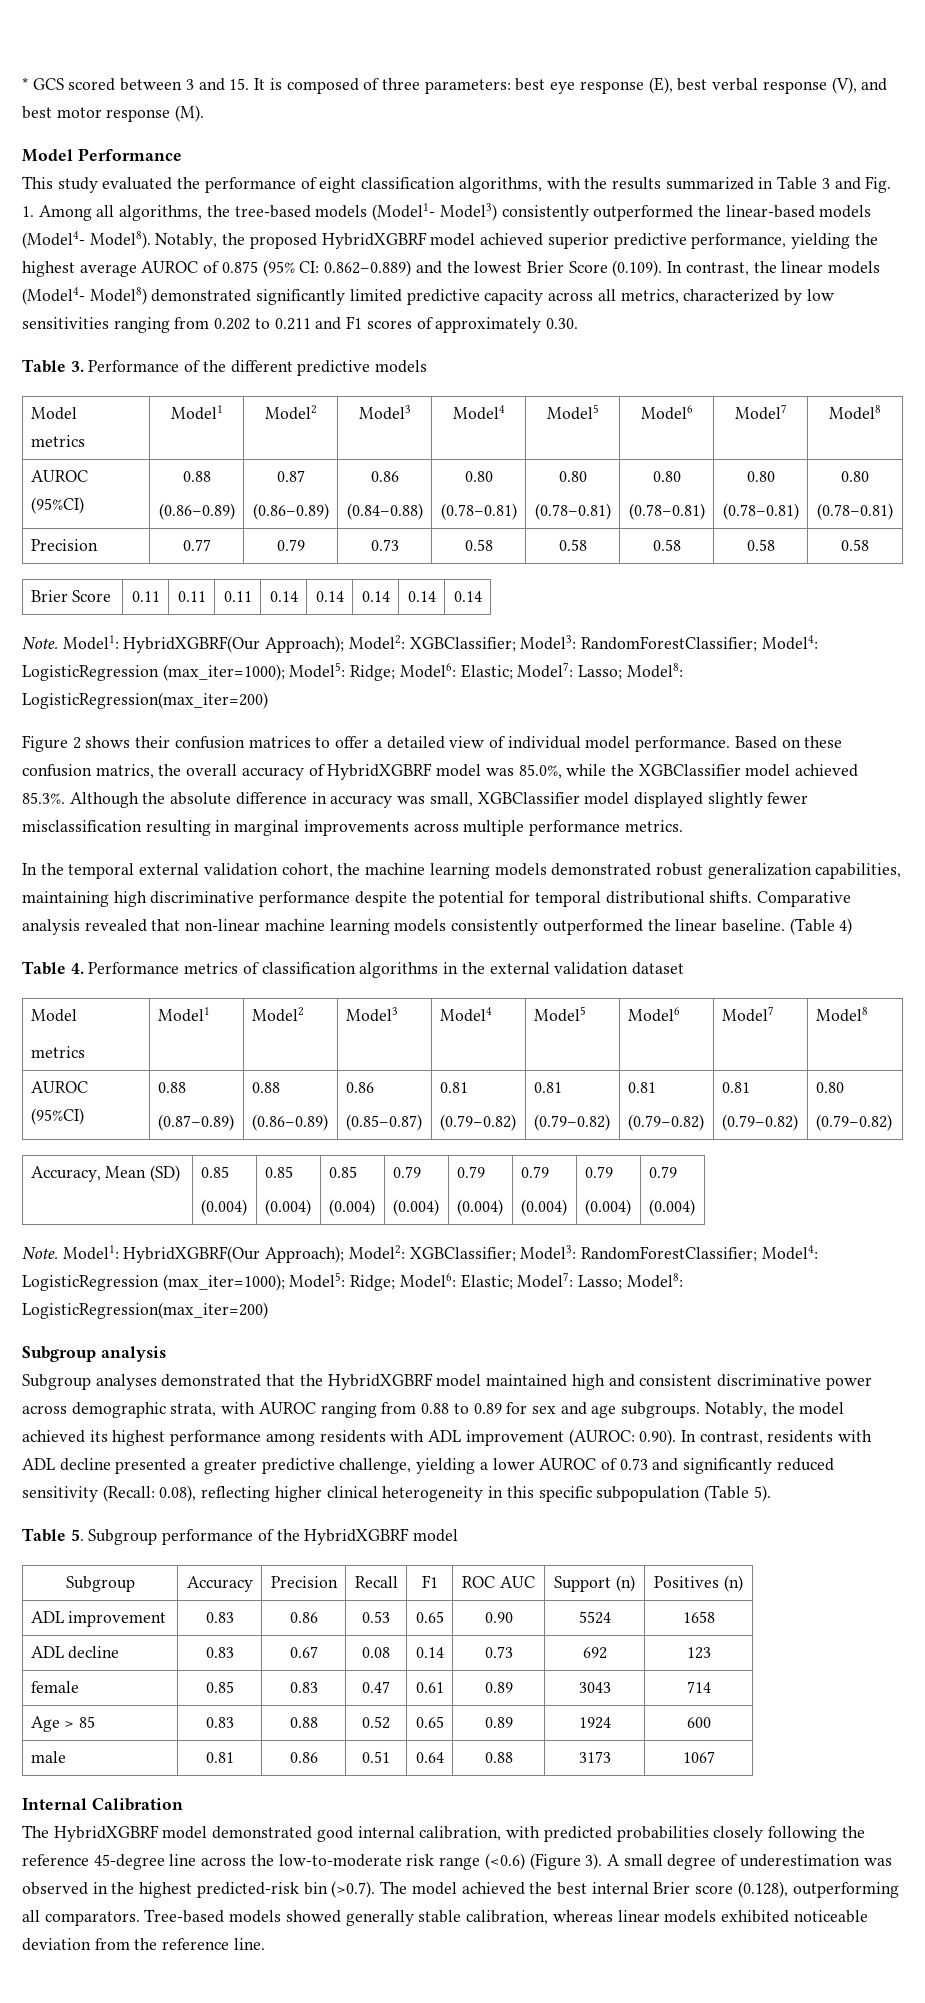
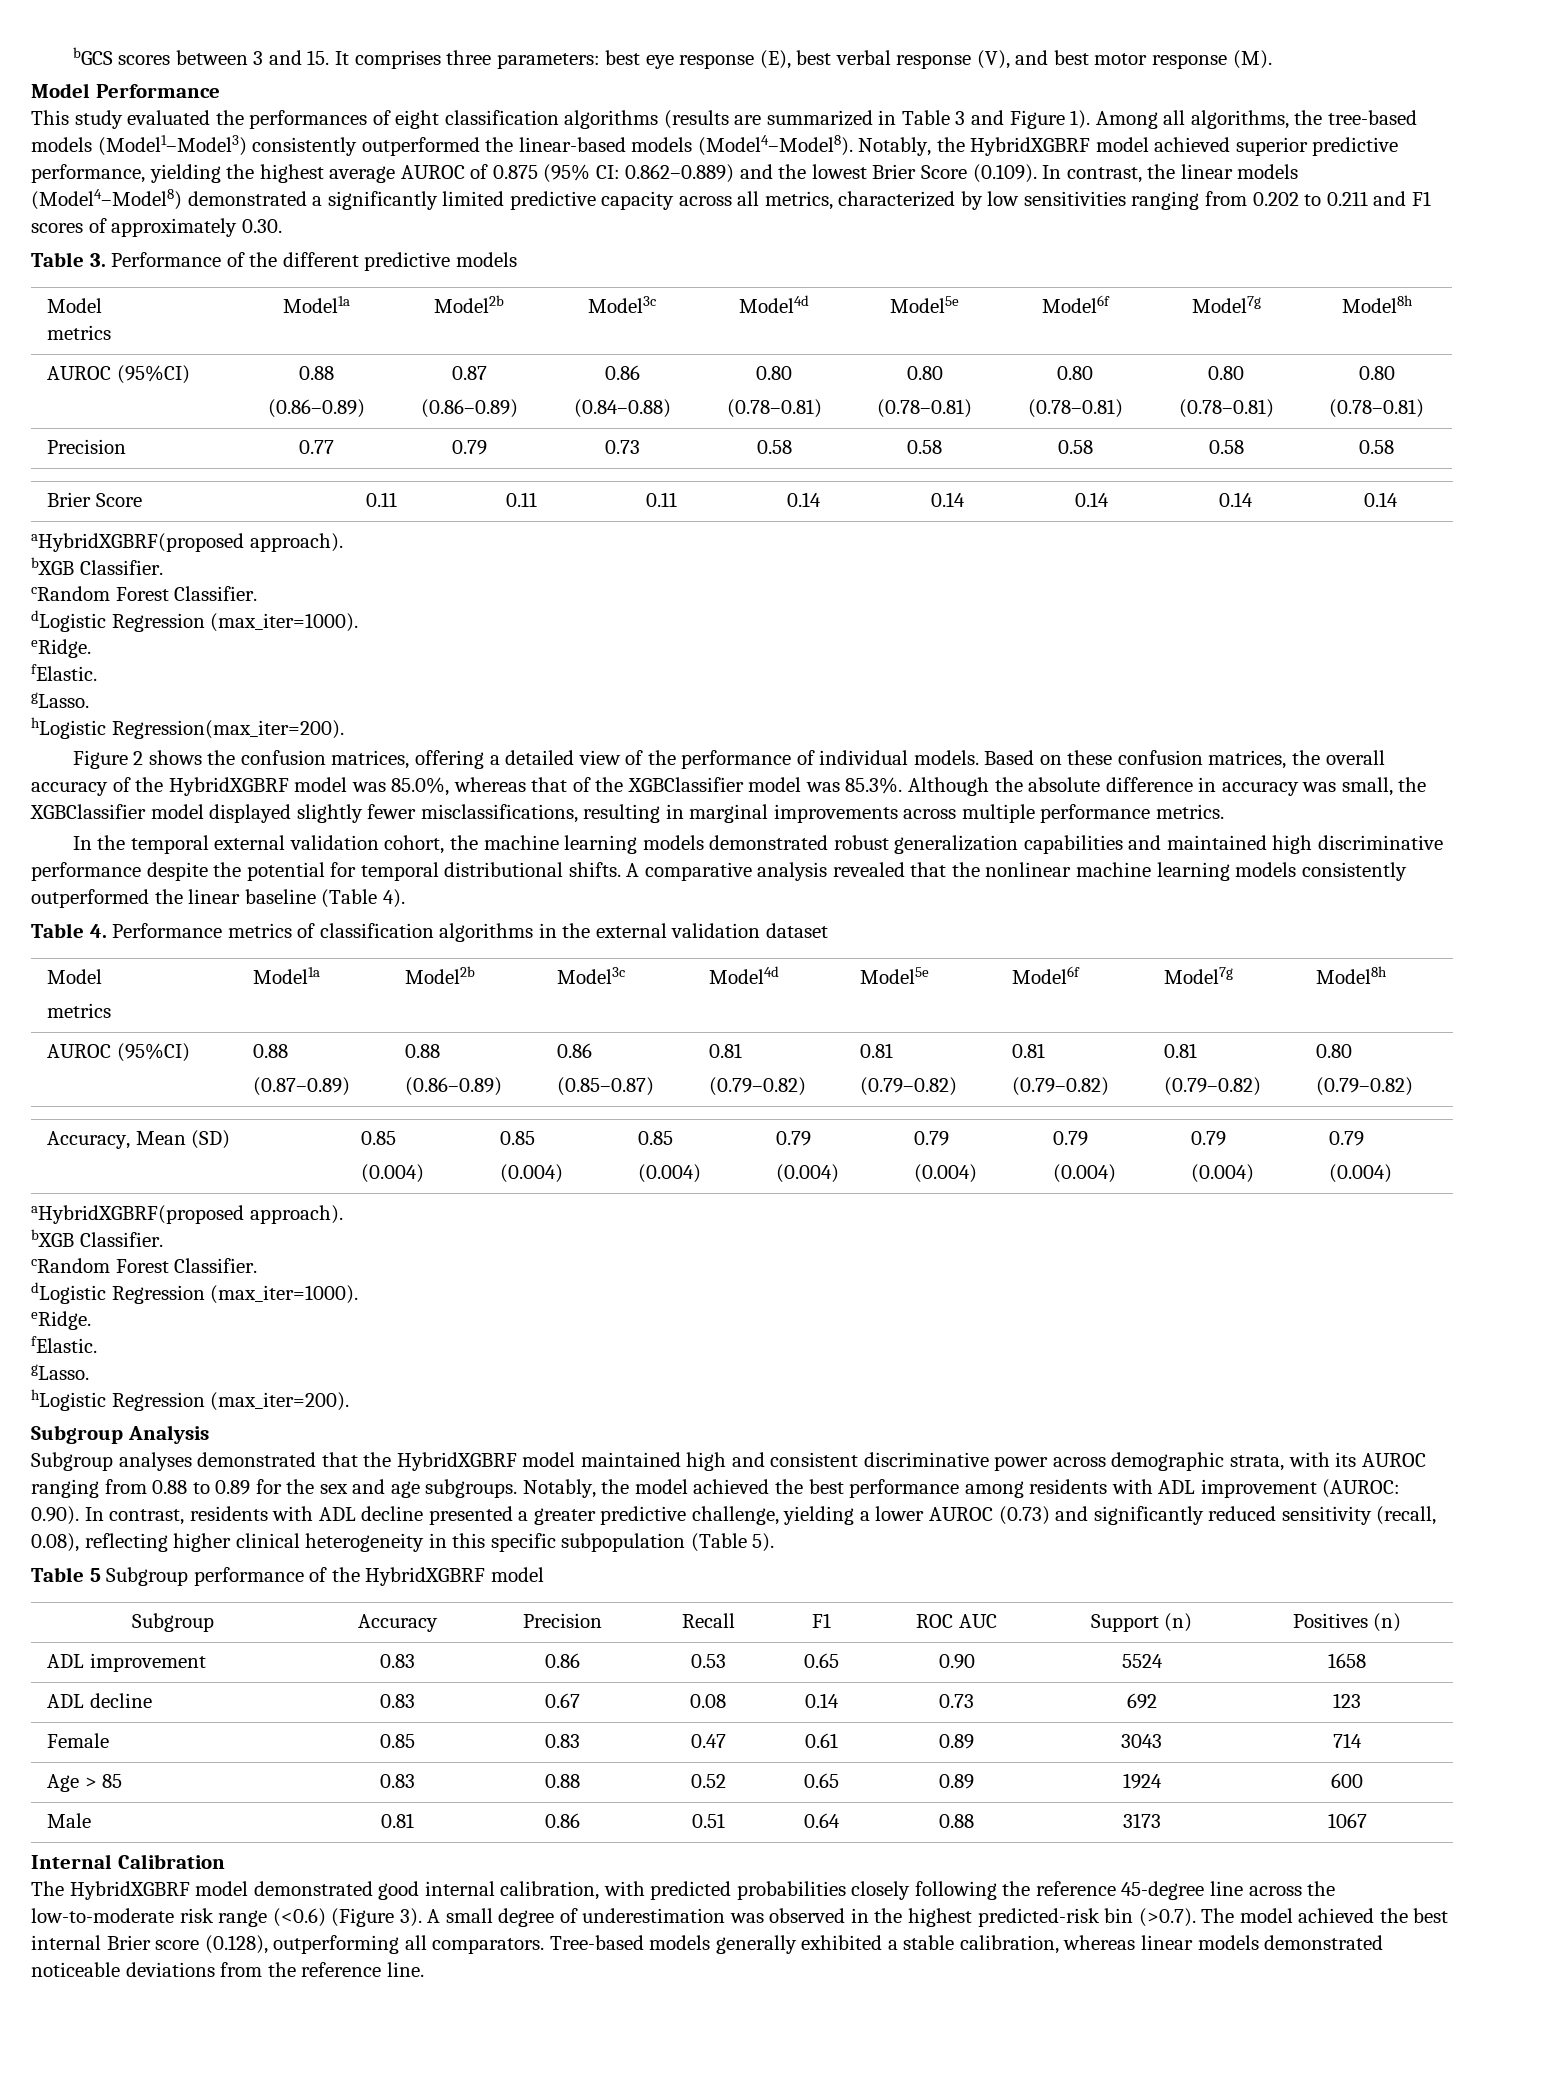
- * GCS scored between 3 and 15. It is composed of three parameters: best eye response (E), best verbal response (V), and best motor response (M).
+ bGCS scores between 3 and 15. It comprises three parameters: best eye response (E), best verbal response (V), and best motor response (M).
- This study evaluated the performance of eight classification algorithms, with the results summarized in Table 3 and Fig. 1. Among all algorithms, the tree-based models (Model1- Model3) consistently outperformed the linear-based models (Model4- Model8). Notably, the proposed HybridXGBRF model achieved superior predictive performance, yielding the highest average AUROC of 0.875 (95% CI:
+ This study evaluated the performances of eight classification algorithms (results are summarized in Table 3 and Figure 1). Among all algorithms, the tree-based models (Model1–Model3) consistently outperformed the linear-based models (Model4–Model8). Notably, the HybridXGBRF model achieved superior predictive performance, yielding the highest average AUROC of 0.875 (95% CI:
- 0.862–0.889) and the lowest Brier Score (0.109). In contrast, the linear models (Model4- Model8) demonstrated significantly limited predictive capacity across all metrics, characterized by low sensitivities ranging from 0.202 to 0.211 and F1 scores of approximately 0.30.
+ 0.862–0.889) and the lowest Brier Score (0.109). In contrast, the linear models (Model4–Model8) demonstrated a significantly limited predictive capacity across all metrics, characterized by low sensitivities ranging from 0.202 to 0.211 and F1 scores of approximately 0.30.
  Table 3. Performance of the different predictive models
  Model
- metrics | Model1 | Model2 | Model3 | Model4 | Model5 | Model6 | Model7 | Model8
+ metrics | Model1a | Model2b | Model3c | Model4d | Model5e | Model6f | Model7g | Model8h
  Brier Score | 0.11 | 0.11 | 0.11 | 0.14 | 0.14 | 0.14 | 0.14 | 0.14
- Note. Model1: HybridXGBRF(Our Approach); Model2: XGBClassifier; Model3: RandomForestClassifier; Model4: LogisticRegression (max_iter=1000); Model5: Ridge; Model6: Elastic; Model7: Lasso; Model8: LogisticRegression(max_iter=200)
- Figure 2 shows their confusion matrices to offer a detailed view of individual model performance.
+ aHybridXGBRF(proposed approach).
+ bXGB Classifier.
+ cRandom Forest Classifier.
+ dLogistic Regression (max_iter=1000).
+ eRidge.
+ fElastic.
+ gLasso.
+ hLogistic Regression(max_iter=200).
+ Figure 2 shows the confusion matrices, offering a detailed view of the performance of individual models.
- Based on these confusion matrics, the overall accuracy of HybridXGBRF model was 85.0%, while the XGBClassifier model achieved 85.3%. Although the absolute difference in accuracy was small, XGBClassifier model displayed slightly fewer misclassification resulting in marginal improvements across multiple performance metrics.
+ Based on these confusion matrices, the overall accuracy of the HybridXGBRF model was 85.0%, whereas that of the XGBClassifier model was 85.3%. Although the absolute difference in accuracy was small, the XGBClassifier model displayed slightly fewer misclassifications, resulting in marginal improvements across multiple performance metrics.
- In the temporal external validation cohort, the machine learning models demonstrated robust generalization capabilities, maintaining high discriminative performance despite the potential for temporal distributional shifts.
+ In the temporal external validation cohort, the machine learning models demonstrated robust generalization capabilities and maintained high discriminative performance despite the potential for temporal distributional shifts.
- Comparative analysis revealed that non-linear machine learning models consistently outperformed the linear baseline. (Table 4)
+ A comparative analysis revealed that the nonlinear machine learning models consistently outperformed the linear baseline (Table 4).
  Table 4. Performance metrics of classification algorithms in the external validation dataset
  Model
- metrics | Model1 | Model2 | Model3 | Model4 | Model5 | Model6 | Model7 | Model8
+ metrics | Model1a | Model2b | Model3c | Model4d | Model5e | Model6f | Model7g | Model8h
  Accuracy, Mean (SD) | 0.85
  (0.004) | 0.85
  (0.004) | 0.85
  (0.004) | 0.79
  (0.004) | 0.79
  (0.004) | 0.79
  (0.004) | 0.79
  (0.004) | 0.79
  (0.004)
- Note. Model1: HybridXGBRF(Our Approach); Model2: XGBClassifier; Model3: RandomForestClassifier; Model4: LogisticRegression (max_iter=1000); Model5: Ridge; Model6: Elastic; Model7: Lasso; Model8: LogisticRegression(max_iter=200)
- Subgroup analysis
+ aHybridXGBRF(proposed approach).
+ bXGB Classifier.
+ cRandom Forest Classifier.
+ dLogistic Regression (max_iter=1000).
+ eRidge.
+ fElastic.
+ gLasso.
+ hLogistic Regression (max_iter=200).
+ Subgroup Analysis
- Subgroup analyses demonstrated that the HybridXGBRF model maintained high and consistent discriminative power across demographic strata, with AUROC ranging from 0.88 to 0.89 for sex and age subgroups.
+ Subgroup analyses demonstrated that the HybridXGBRF model maintained high and consistent discriminative power across demographic strata, with its AUROC ranging from 0.88 to 0.89 for the sex and age subgroups.
- Notably, the model achieved its highest performance among residents with ADL improvement (AUROC: 0.90). In contrast, residents with ADL decline presented a greater predictive challenge, yielding a lower AUROC of 0.73 and significantly reduced sensitivity (Recall: 0.08), reflecting higher clinical heterogeneity in this specific subpopulation (Table 5).
+ Notably, the model achieved the best performance among residents with ADL improvement (AUROC: 0.90). In contrast, residents with ADL decline presented a greater predictive challenge, yielding a lower AUROC (0.73) and significantly reduced sensitivity (recall, 0.08), reflecting higher clinical heterogeneity in this specific subpopulation (Table 5).
- Table 5. Subgroup performance of the HybridXGBRF model
+ Table 5 Subgroup performance of the HybridXGBRF model
- female | 0.85 | 0.83 | 0.47 | 0.61 | 0.89 | 3043 | 714
+ Female | 0.85 | 0.83 | 0.47 | 0.61 | 0.89 | 3043 | 714
- male | 0.81 | 0.86 | 0.51 | 0.64 | 0.88 | 3173 | 1067
+ Male | 0.81 | 0.86 | 0.51 | 0.64 | 0.88 | 3173 | 1067
- Tree-based models showed generally stable calibration, whereas linear models exhibited noticeable deviation from the reference line.
+ Tree-based models generally exhibited a stable calibration, whereas linear models demonstrated noticeable deviations from the reference line.

